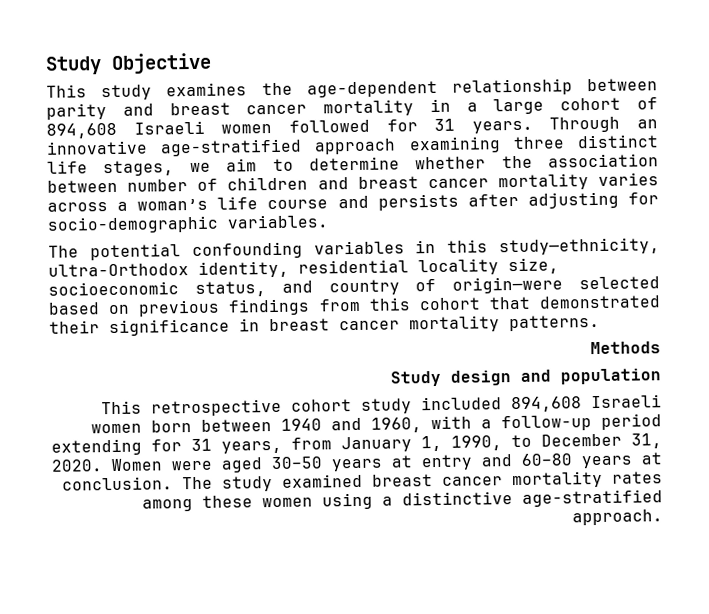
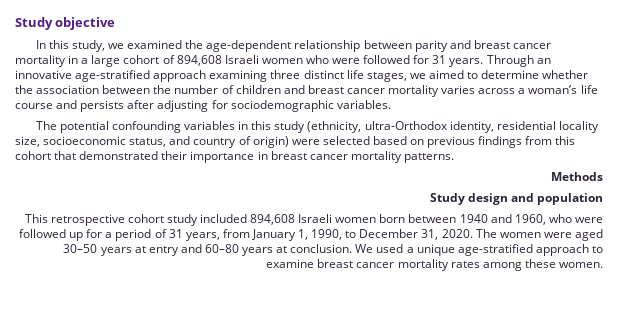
- Study Objective
- This study examines the age-dependent relationship between parity and breast cancer mortality in a large cohort of 894,608 Israeli women followed for 31 years.
+ Study objective
+ In this study, we examined the age-dependent relationship between parity and breast cancer mortality in a large cohort of 894,608 Israeli women who were followed for 31 years.
- Through an innovative age-stratified approach examining three distinct life stages, we aim to determine whether the association between number of children and breast cancer mortality varies across a woman’s life course and persists after adjusting for socio-demographic variables.
+ Through an innovative age-stratified approach examining three distinct life stages, we aimed to determine whether the association between the number of children and breast cancer mortality varies across a woman’s life course and persists after adjusting for sociodemographic variables.
- The potential confounding variables in this study—ethnicity, ultra-Orthodox identity, residential locality size, socioeconomic status, and country of origin—were selected based on previous findings from this cohort that demonstrated their significance in breast cancer mortality patterns.
+ The potential confounding variables in this study (ethnicity, ultra-Orthodox identity, residential locality size, socioeconomic status, and country of origin) were selected based on previous findings from this cohort that demonstrated their importance in breast cancer mortality patterns.
- This retrospective cohort study included 894,608 Israeli women born between 1940 and 1960, with a follow-up period extending for 31 years, from January 1, 1990, to December 31, 2020.
+ This retrospective cohort study included 894,608 Israeli women born between 1940 and 1960, who were followed up for a period of 31 years, from January 1, 1990, to December 31, 2020.
- Women were aged 30–50 years at entry and 60–80 years at conclusion.
+ The women were aged 30–50 years at entry and 60–80 years at conclusion.
- The study examined breast cancer mortality rates among these women using a distinctive age-stratified approach.
+ We used a unique age-stratified approach to examine breast cancer mortality rates among these women.

